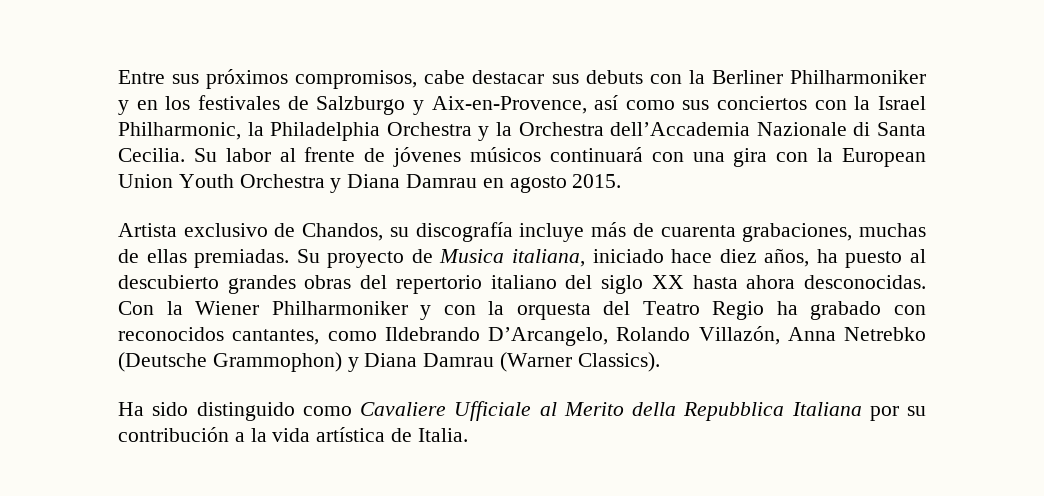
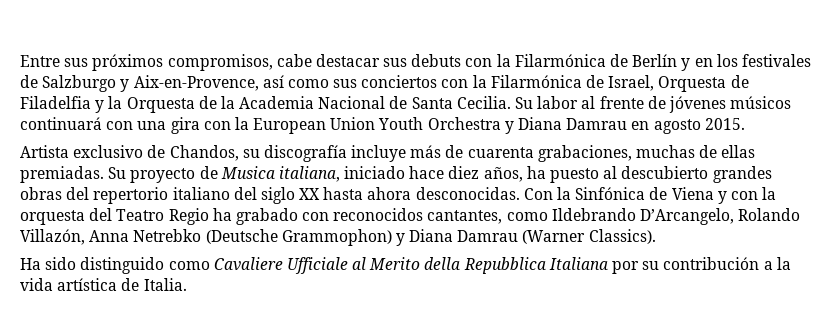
- Entre sus próximos compromisos, cabe destacar sus debuts con la Berliner Philharmoniker y en los festivales de Salzburgo y Aix-en-Provence, así como sus conciertos con la Israel Philharmonic, la Philadelphia Orchestra y la Orchestra dell’Accademia Nazionale di Santa Cecilia.
+ Entre sus próximos compromisos, cabe destacar sus debuts con la Filarmónica de Berlín y en los festivales de Salzburgo y Aix-en-Provence, así como sus conciertos con la Filarmónica de Israel, Orquesta de Filadelfia y la Orquesta de la Academia Nacional de Santa Cecilia.
- Con la Wiener Philharmoniker y con la orquesta del Teatro Regio ha grabado con reconocidos cantantes, como Ildebrando D’Arcangelo, Rolando Villazón, Anna Netrebko (Deutsche Grammophon) y Diana Damrau (Warner Classics).
+ Con la Sinfónica de Viena y con la orquesta del Teatro Regio ha grabado con reconocidos cantantes, como Ildebrando D’Arcangelo, Rolando Villazón, Anna Netrebko (Deutsche Grammophon) y Diana Damrau (Warner Classics).

